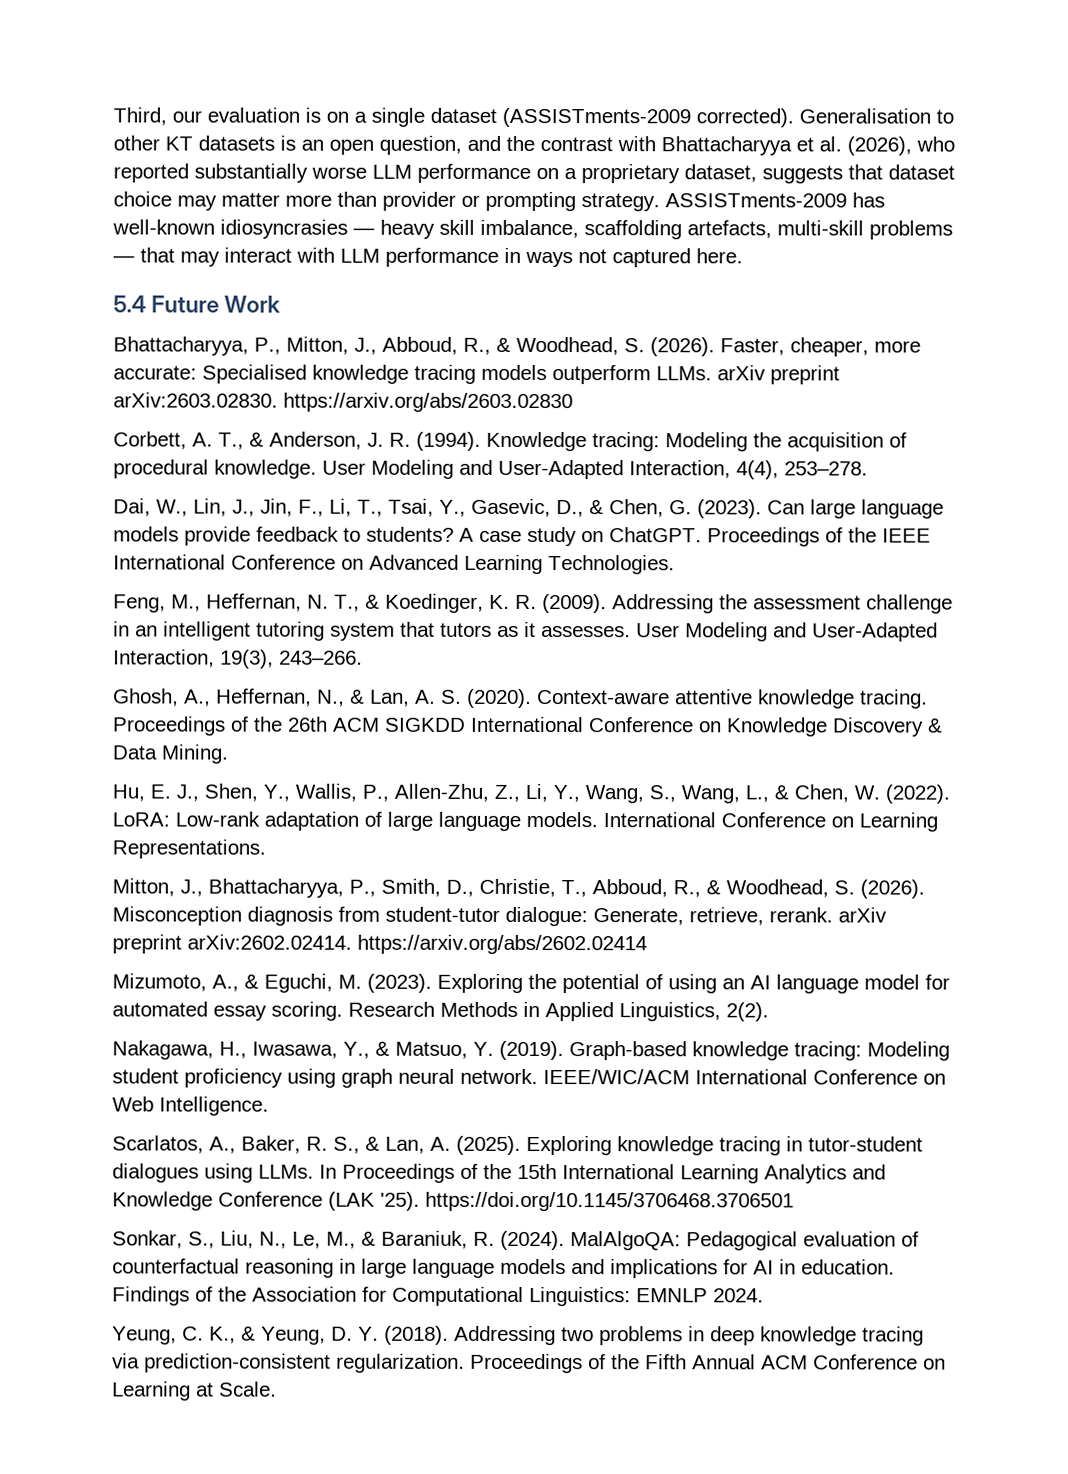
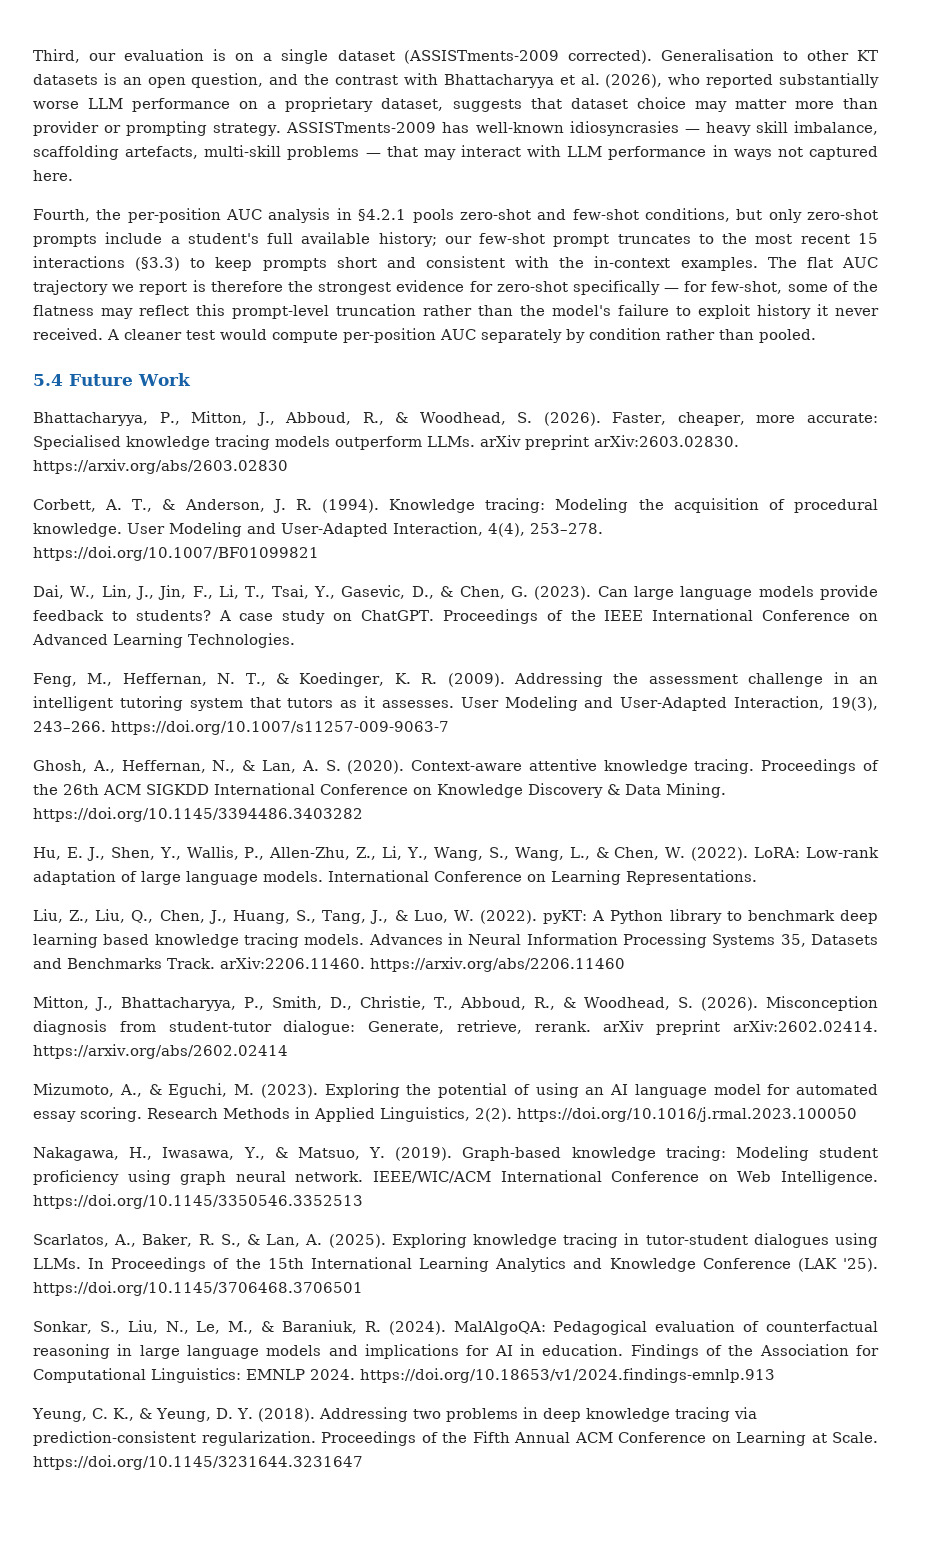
+ Fourth, the per-position AUC analysis in §4.2.1 pools zero-shot and few-shot conditions, but only zero-shot prompts include a student's full available history; our few-shot prompt truncates to the most recent 15 interactions (§3.3) to keep prompts short and consistent with the in-context examples. The flat AUC trajectory we report is therefore the strongest evidence for zero-shot specifically — for few-shot, some of the flatness may reflect this prompt-level truncation rather than the model's failure to exploit history it never received. A cleaner test would compute per-position AUC separately by condition rather than pooled.
- User Modeling and User-Adapted Interaction, 4(4), 253–278.
+ User Modeling and User-Adapted Interaction, 4(4), 253–278. https://doi.org/10.1007/BF01099821
- User Modeling and User-Adapted Interaction, 19(3), 243–266.
+ User Modeling and User-Adapted Interaction, 19(3), 243–266. https://doi.org/10.1007/s11257-009-9063-7
- Proceedings of the 26th ACM SIGKDD International Conference on Knowledge Discovery & Data Mining.
+ Proceedings of the 26th ACM SIGKDD International Conference on Knowledge Discovery & Data Mining. https://doi.org/10.1145/3394486.3403282
+ Liu, Z., Liu, Q., Chen, J., Huang, S., Tang, J., & Luo, W. (2022). pyKT: A Python library to benchmark deep learning based knowledge tracing models. Advances in Neural Information Processing Systems 35, Datasets and Benchmarks Track. arXiv:2206.11460. https://arxiv.org/abs/2206.11460
- Research Methods in Applied Linguistics, 2(2).
+ Research Methods in Applied Linguistics, 2(2). https://doi.org/10.1016/j.rmal.2023.100050
- IEEE/WIC/ACM International Conference on Web Intelligence.
+ IEEE/WIC/ACM International Conference on Web Intelligence. https://doi.org/10.1145/3350546.3352513
- Findings of the Association for Computational Linguistics: EMNLP 2024.
+ Findings of the Association for Computational Linguistics: EMNLP 2024. https://doi.org/10.18653/v1/2024.findings-emnlp.913
- Proceedings of the Fifth Annual ACM Conference on Learning at Scale.
+ Proceedings of the Fifth Annual ACM Conference on Learning at Scale. https://doi.org/10.1145/3231644.3231647

